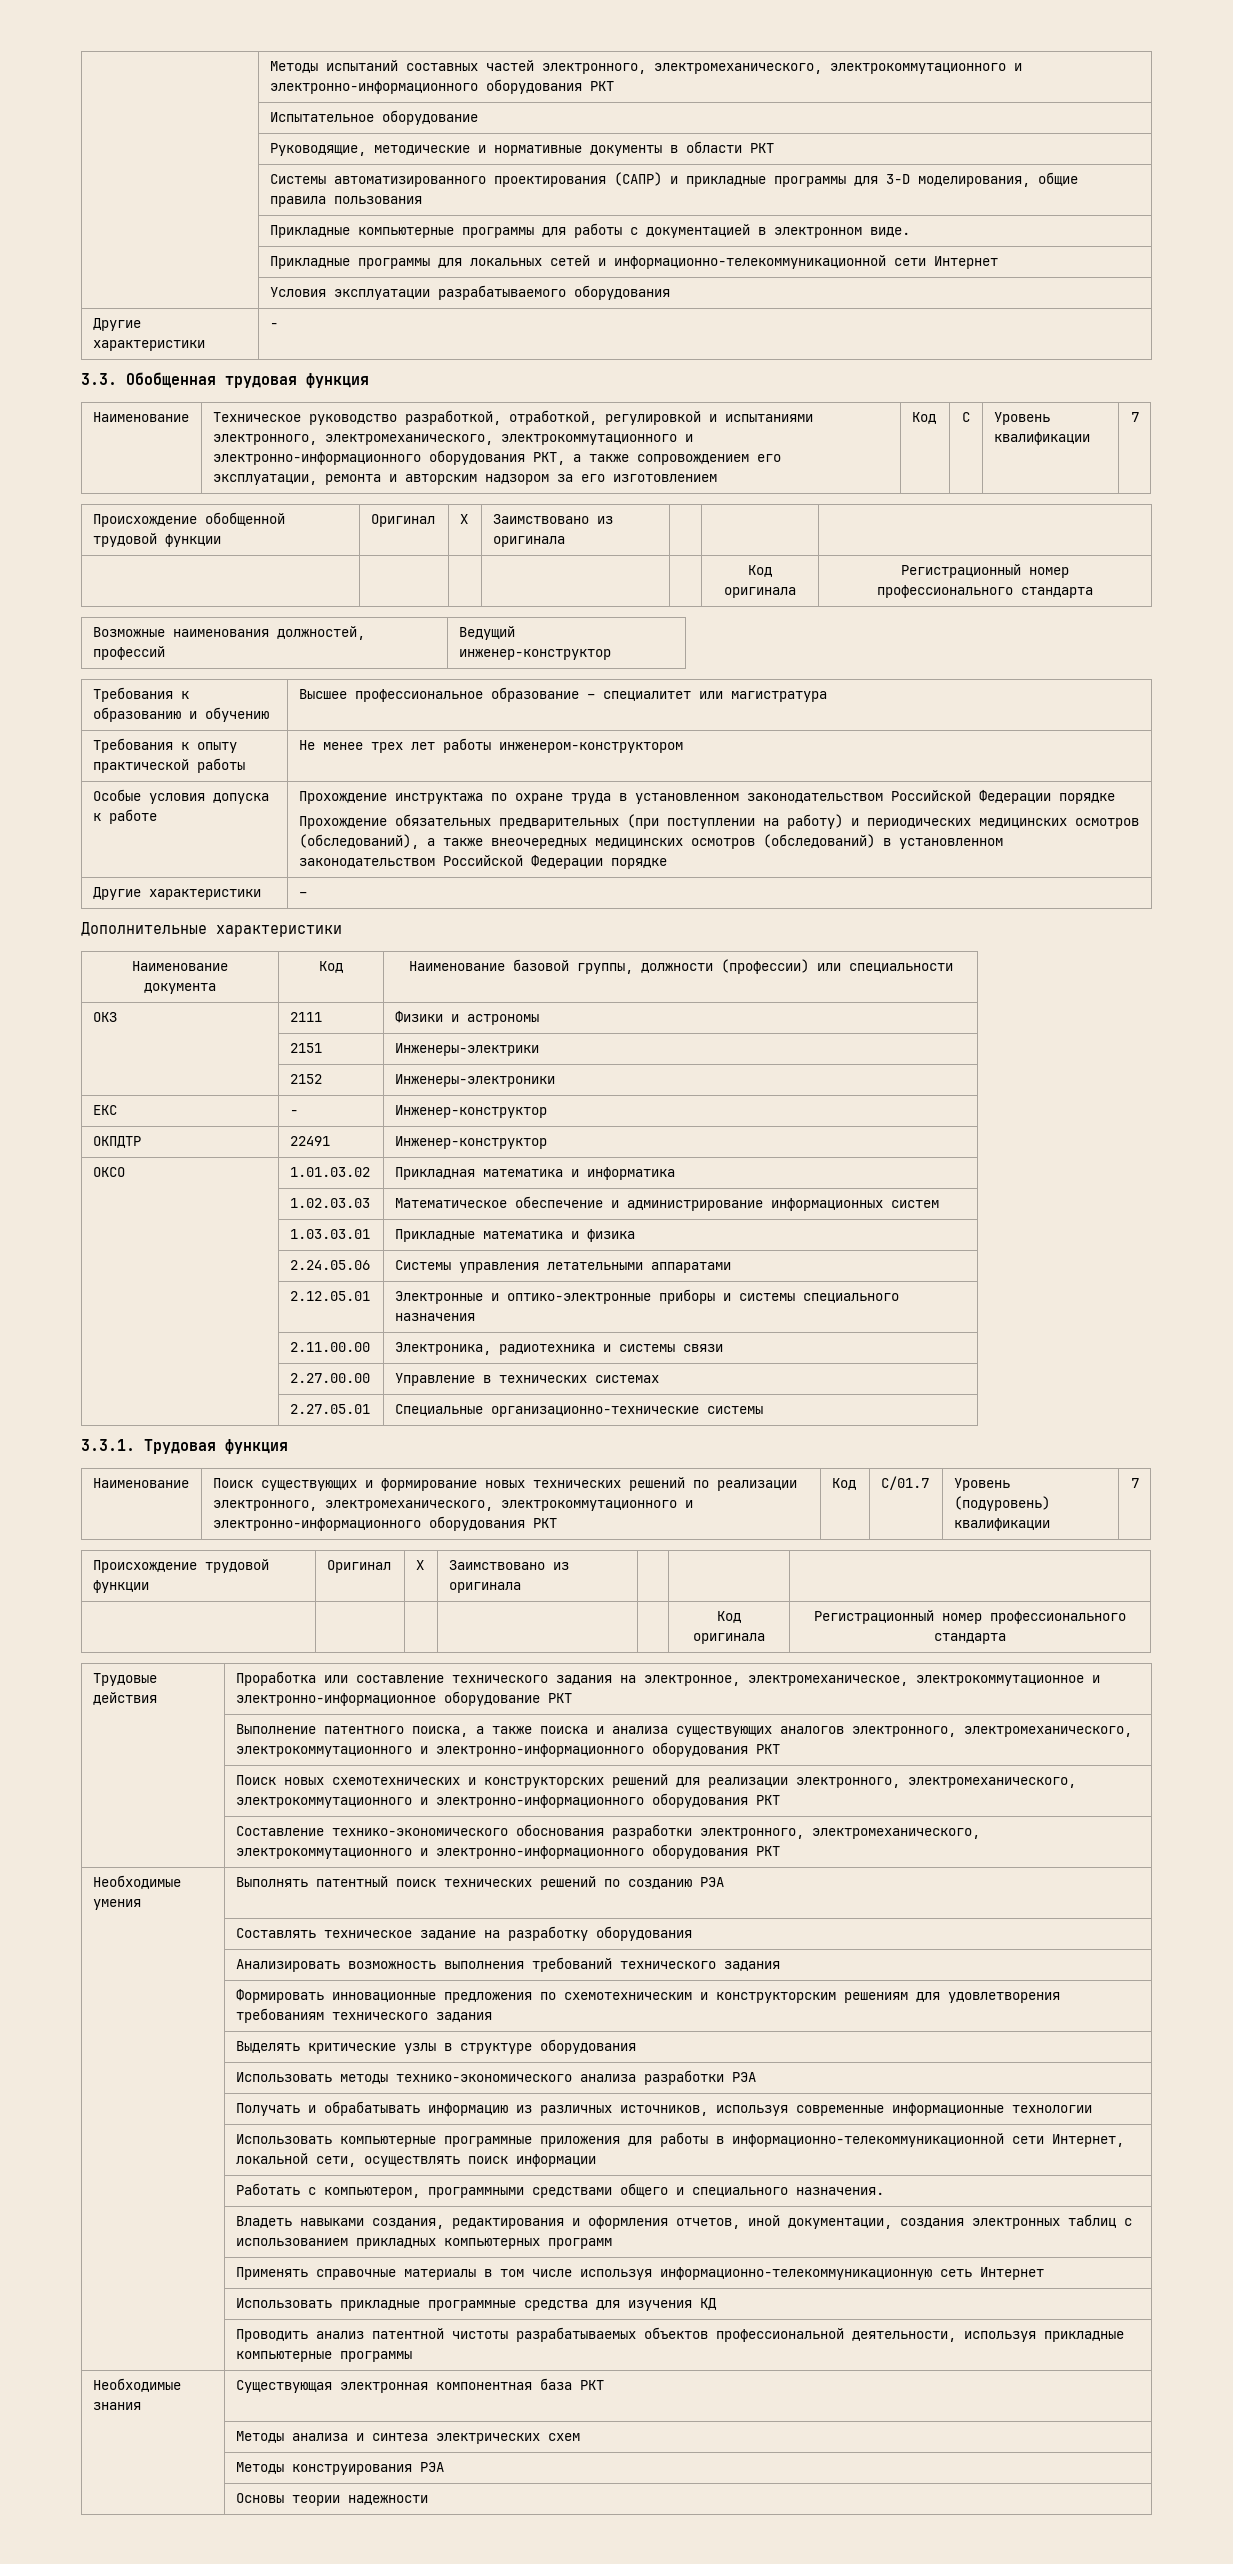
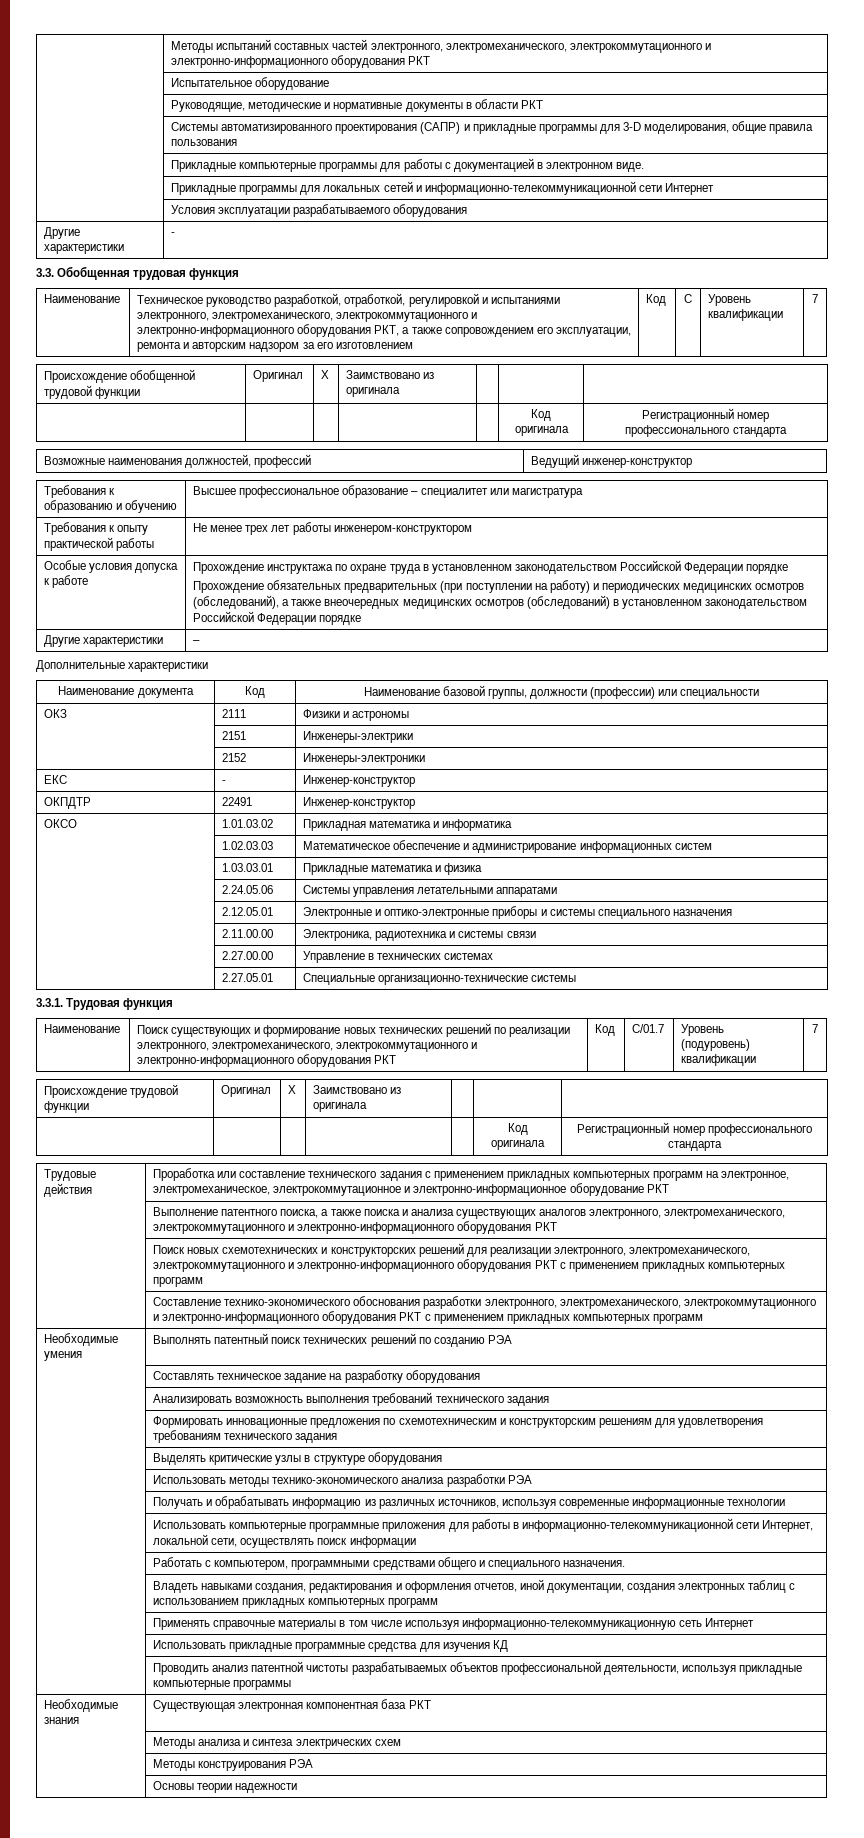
- Трудовые действия | Проработка или составление технического задания на электронное, электромеханическое, электрокоммутационное и электронно-информационное оборудование РКТ
+ Трудовые действия | Проработка или составление технического задания с применением прикладных компьютерных программ на электронное, электромеханическое, электрокоммутационное и электронно-информационное оборудование РКТ
- | Поиск новых схемотехнических и конструкторских решений для реализации электронного, электромеханического, электрокоммутационного и электронно-информационного оборудования РКТ
+ | Поиск новых схемотехнических и конструкторских решений для реализации электронного, электромеханического, электрокоммутационного и электронно-информационного оборудования РКТ с применением прикладных компьютерных программ
- | Составление технико-экономического обоснования разработки электронного, электромеханического, электрокоммутационного и электронно-информационного оборудования РКТ
+ | Составление технико-экономического обоснования разработки электронного, электромеханического, электрокоммутационного и электронно-информационного оборудования РКТ с применением прикладных компьютерных программ

